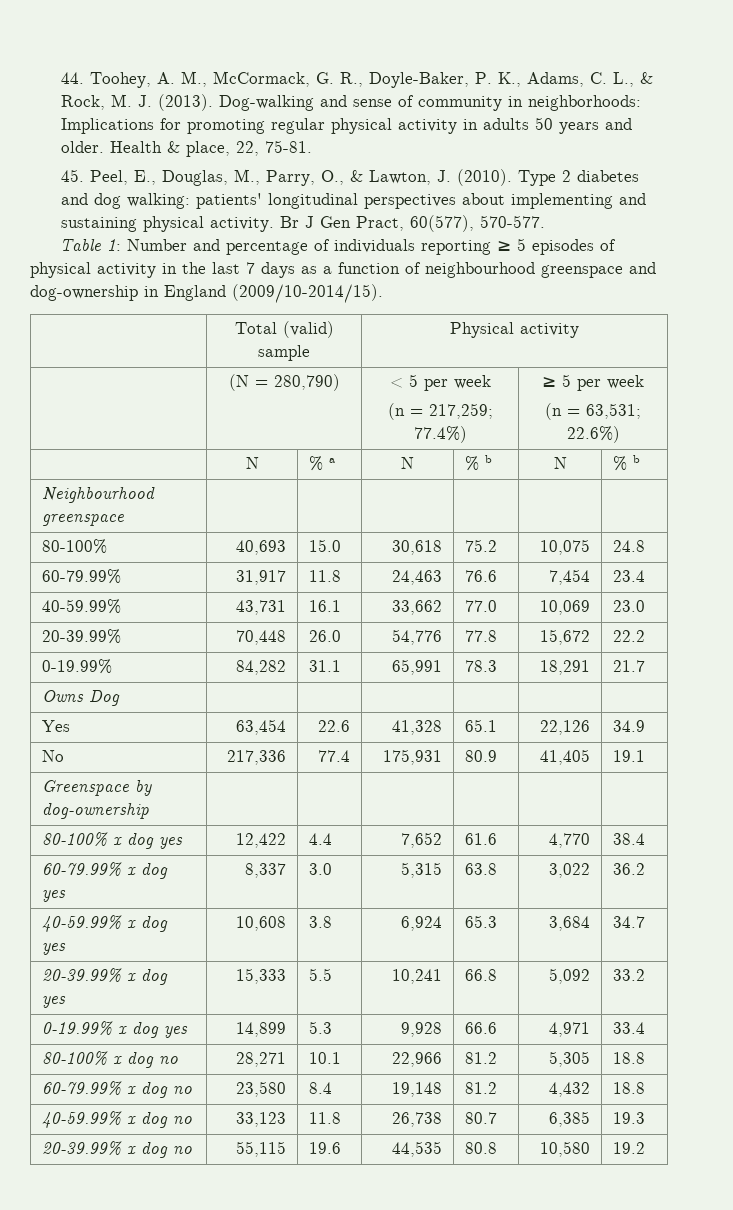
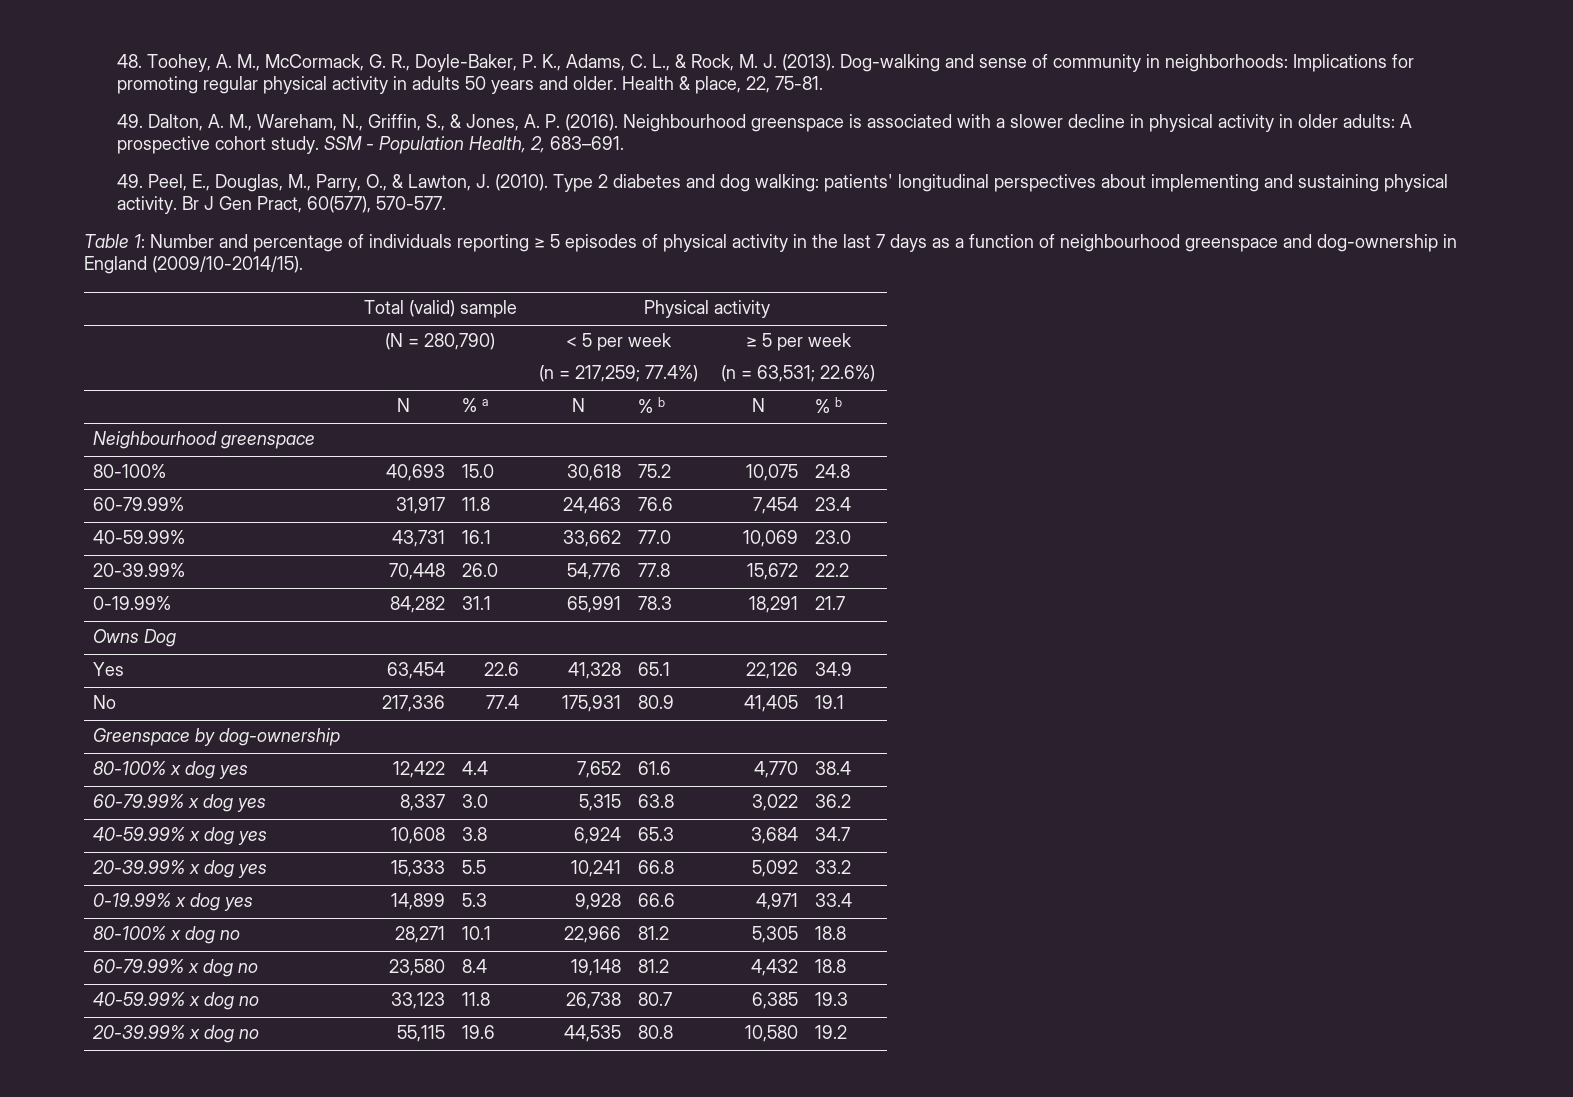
- 44. Toohey, A. M., McCormack, G. R., Doyle-Baker, P. K., Adams, C. L., & Rock, M. J. (2013).
+ 48. Toohey, A. M., McCormack, G. R., Doyle-Baker, P. K., Adams, C. L., & Rock, M. J. (2013).
- 45. Peel, E., Douglas, M., Parry, O., & Lawton, J. (2010).
+ 49. Dalton, A. M., Wareham, N., Griffin, S., & Jones, A. P. (2016). Neighbourhood greenspace is associated with a slower decline in physical activity in older adults: A prospective cohort study. SSM - Population Health, 2, 683–691.
+ 49. Peel, E., Douglas, M., Parry, O., & Lawton, J. (2010).

